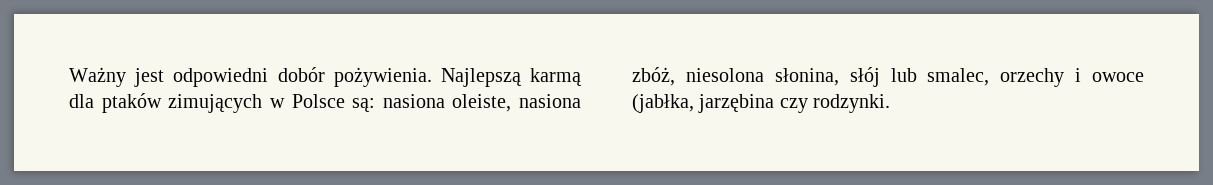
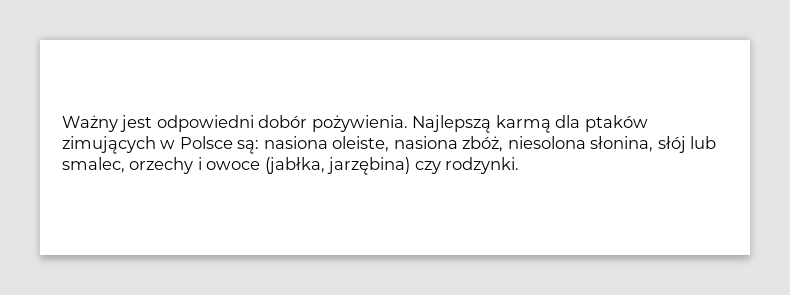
- Najlepszą karmą dla ptaków zimujących w Polsce są: nasiona oleiste, nasiona zbóż, niesolona słonina, słój lub smalec, orzechy i owoce (jabłka, jarzębina czy rodzynki.
+ Najlepszą karmą dla ptaków zimujących w Polsce są: nasiona oleiste, nasiona zbóż, niesolona słonina, słój lub smalec, orzechy i owoce (jabłka, jarzębina) czy rodzynki.

